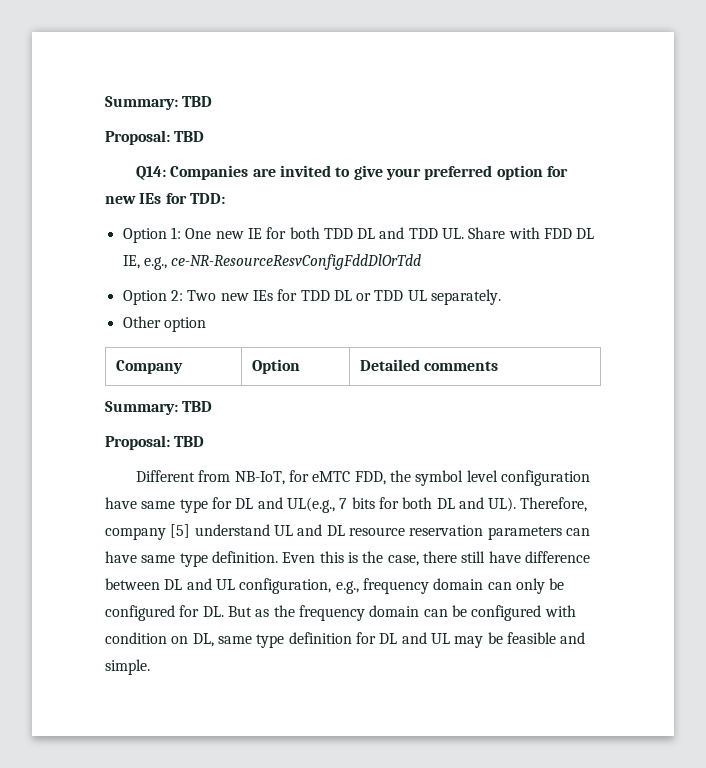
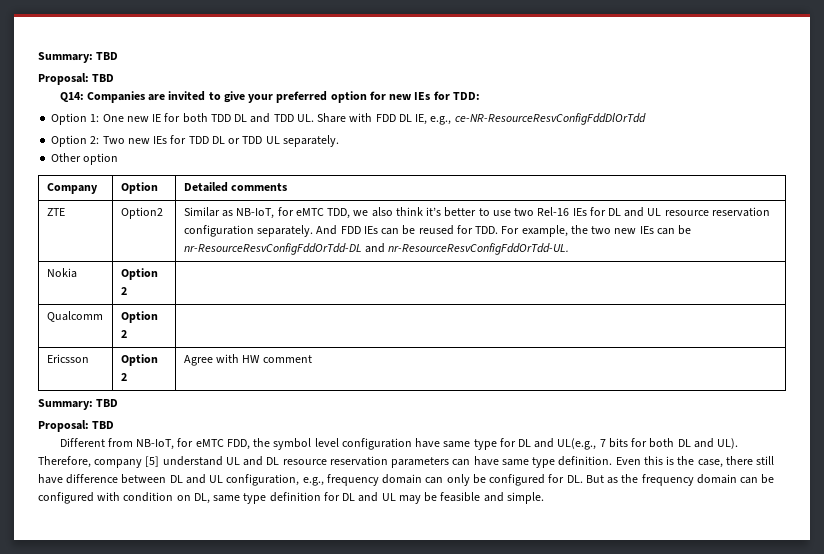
+ ZTE | Option2 | Similar as NB-IoT, for eMTC TDD, we also think it’s better to use two Rel-16 IEs for DL and UL resource reservation configuration separately. And FDD IEs can be reused for TDD. For example, the two new IEs can be nr-ResourceResvConfigFddOrTdd-DL and nr-ResourceResvConfigFddOrTdd-UL.
+ Nokia | Option 2 |
+ Qualcomm | Option 2 |
+ Ericsson | Option 2 | Agree with HW comment

